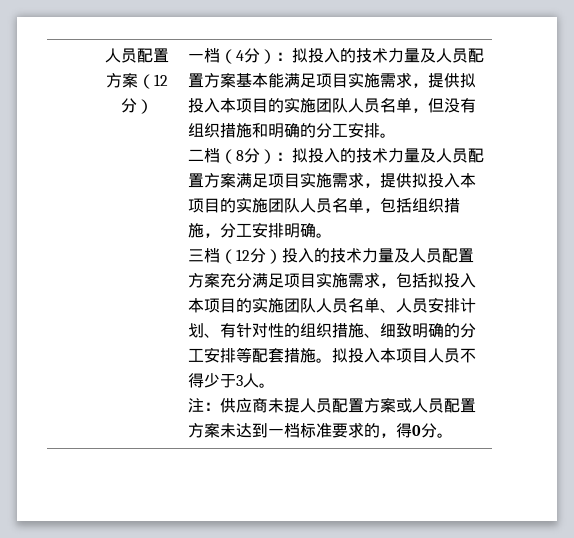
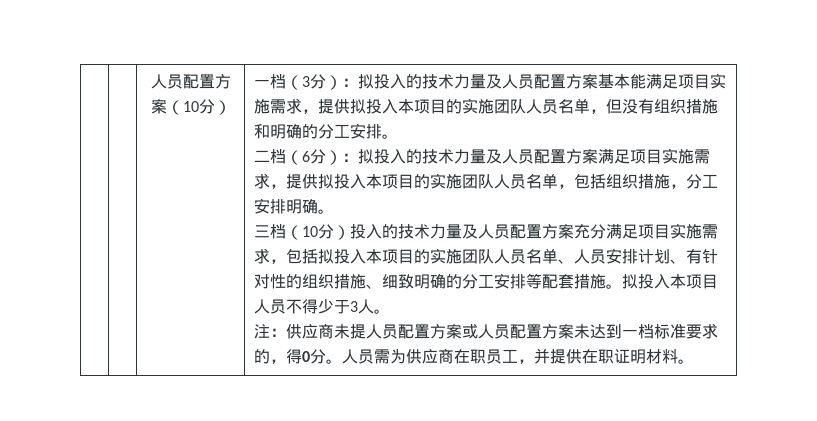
- 人员配置方案（12分）
+ 人员配置方案（10分）
- 一档（4分）：拟投入的技术力量及人员配置方案基本能满足项目实施需求，提供拟投入本项目的实施团队人员名单，但没有组织措施和明确的分工安排。
+ 一档（3分）：拟投入的技术力量及人员配置方案基本能满足项目实施需求，提供拟投入本项目的实施团队人员名单，但没有组织措施和明确的分工安排。
- 二档（8分）：拟投入的技术力量及人员配置方案满足项目实施需求，提供拟投入本项目的实施团队人员名单，包括组织措施，分工安排明确。
+ 二档（6分）：拟投入的技术力量及人员配置方案满足项目实施需求，提供拟投入本项目的实施团队人员名单，包括组织措施，分工安排明确。
- 三档（12分）投入的技术力量及人员配置方案充分满足项目实施需求，包括拟投入本项目的实施团队人员名单、人员安排计划、有针对性的组织措施、细致明确的分工安排等配套措施。
+ 三档（10分）投入的技术力量及人员配置方案充分满足项目实施需求，包括拟投入本项目的实施团队人员名单、人员安排计划、有针对性的组织措施、细致明确的分工安排等配套措施。
+ 人员需为供应商在职员工，并提供在职证明材料。

